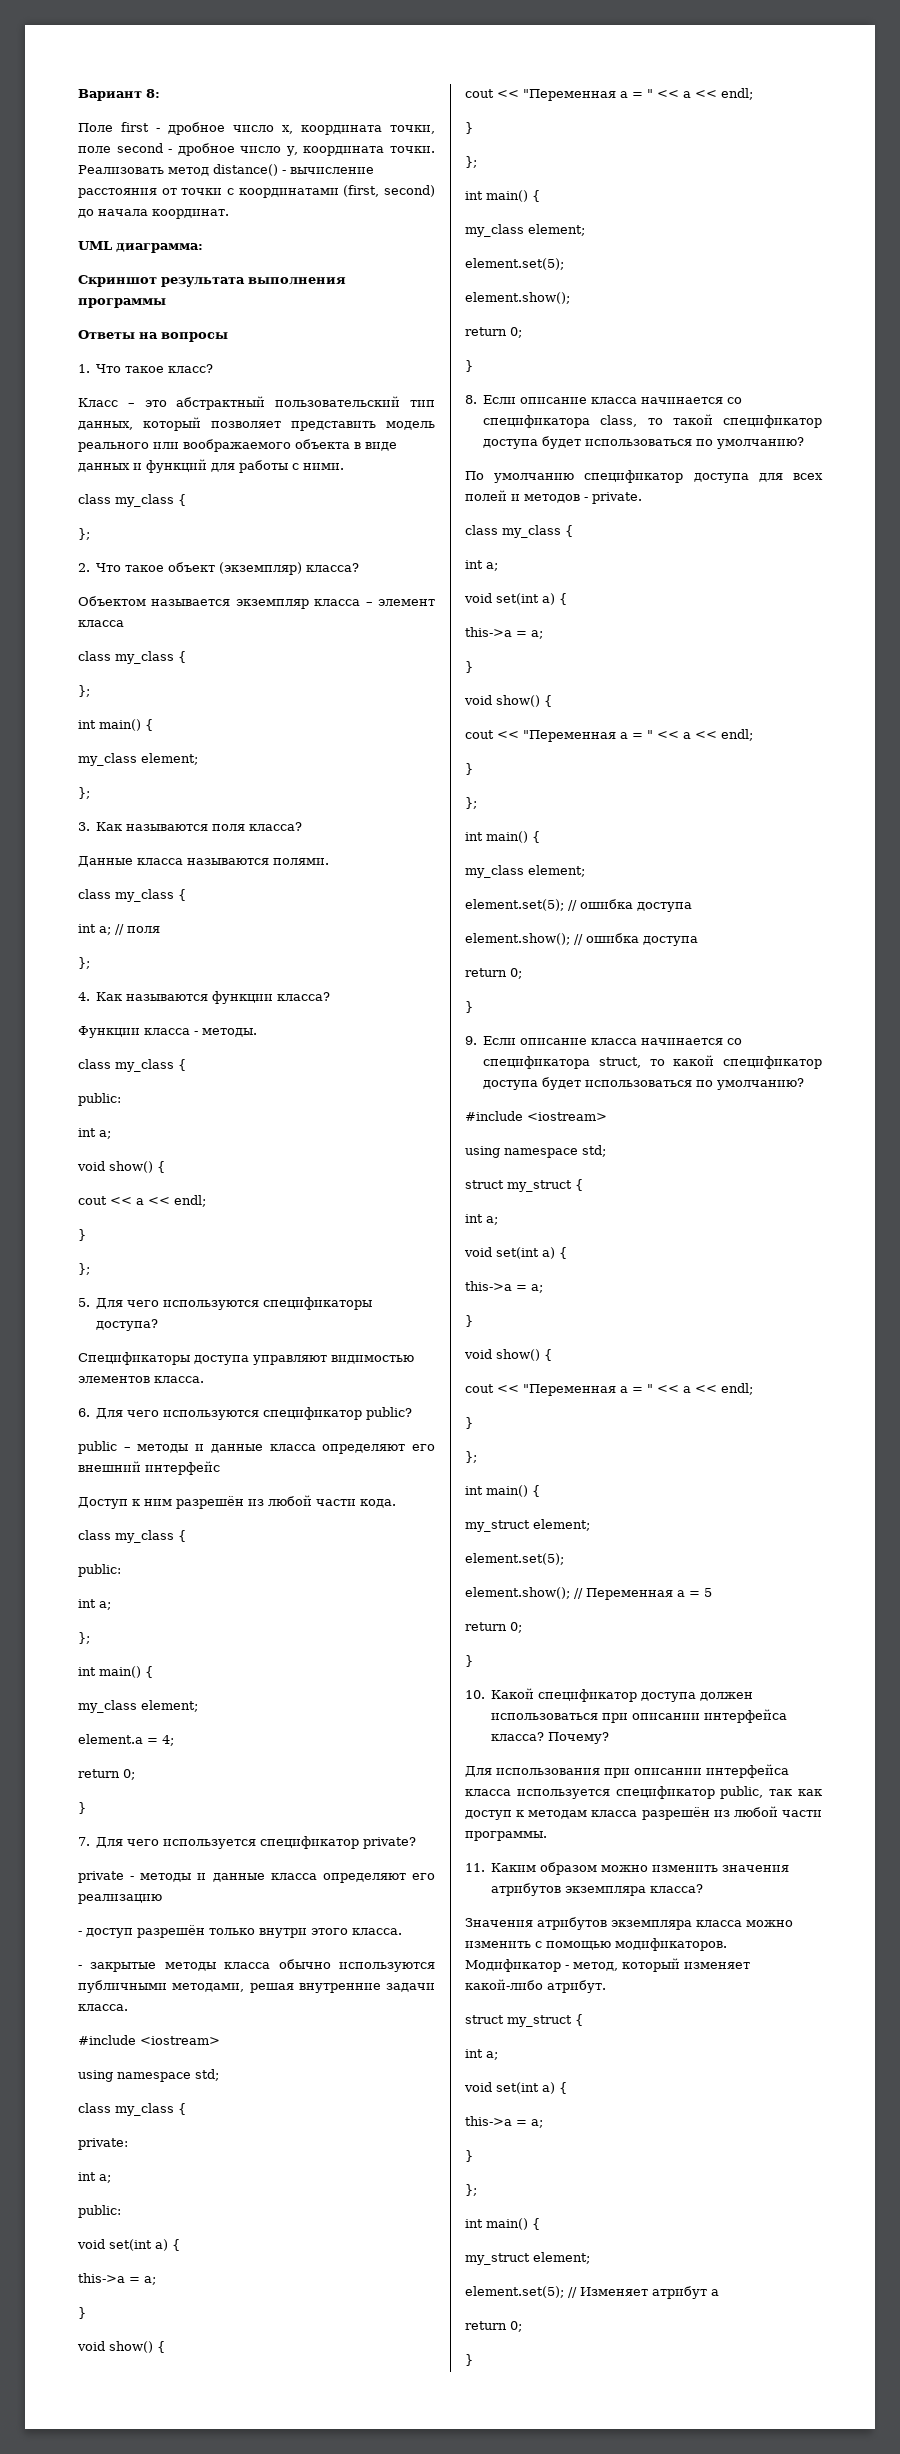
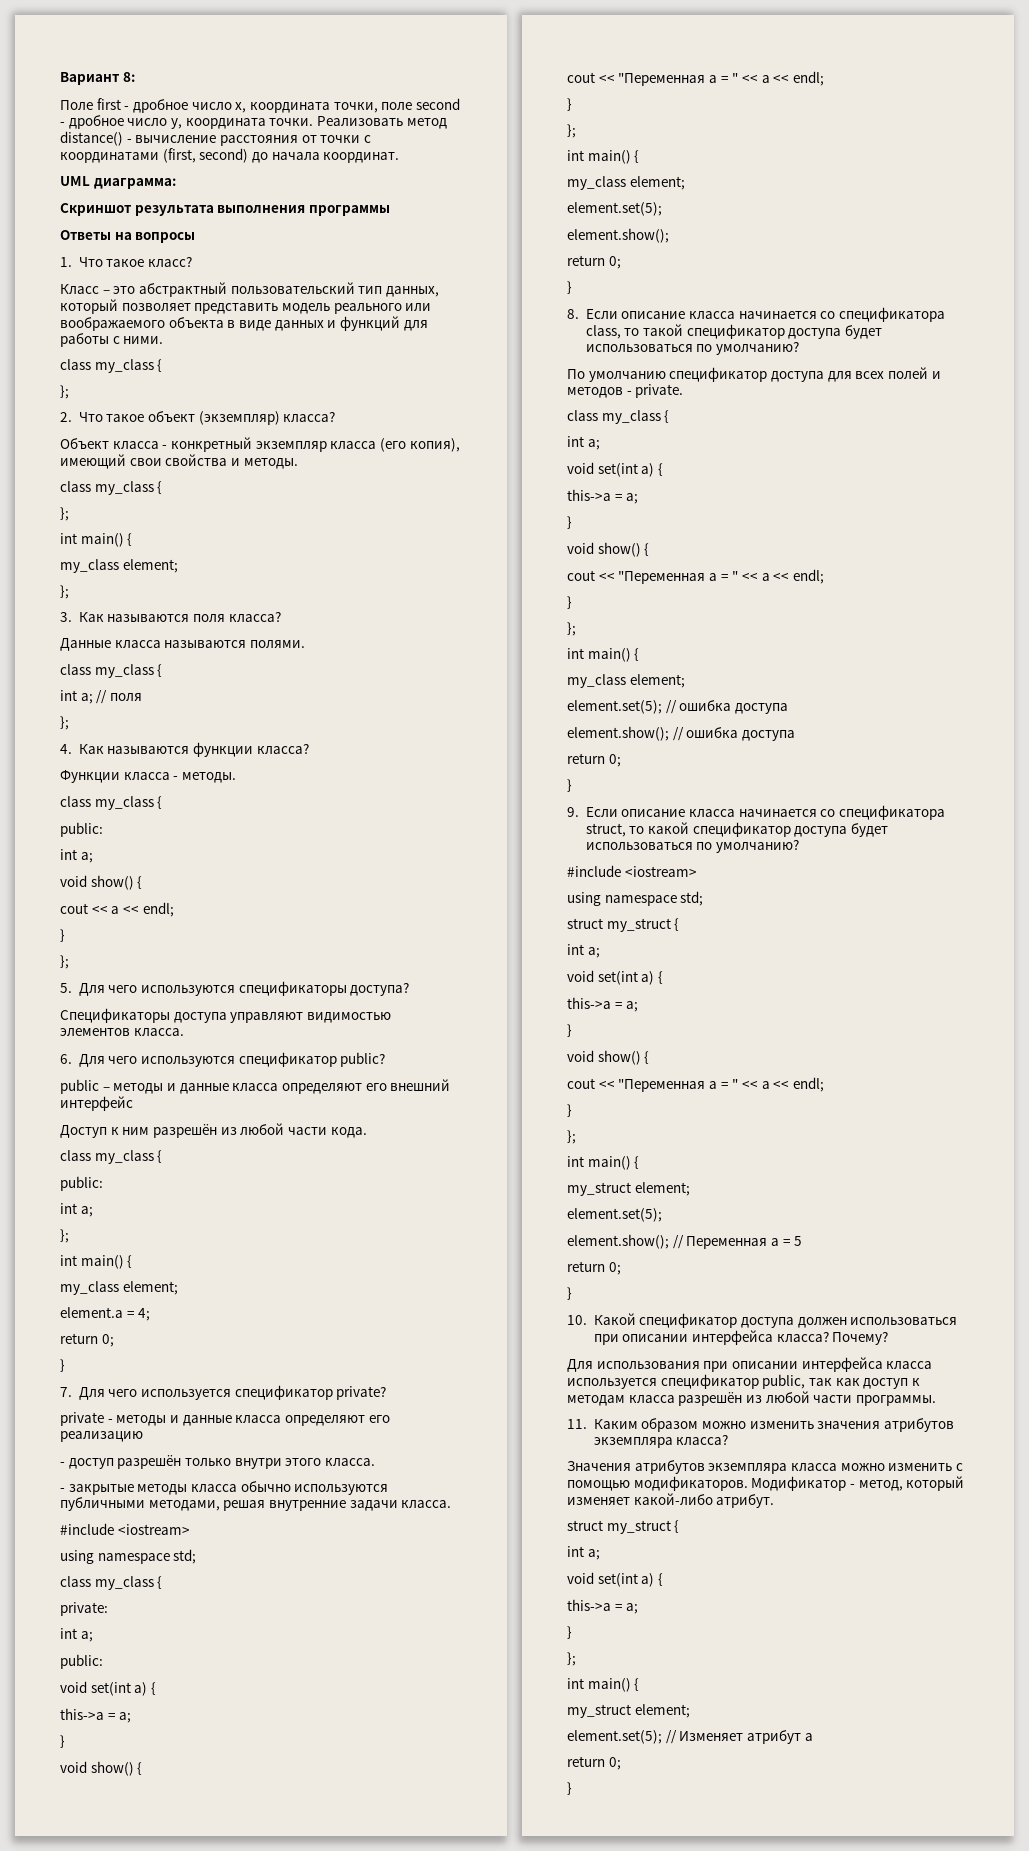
- Объектом называется экземпляр класса – элемент класса
+ Объект класса - конкретный экземпляр класса (его копия), имеющий свои свойства и методы.

